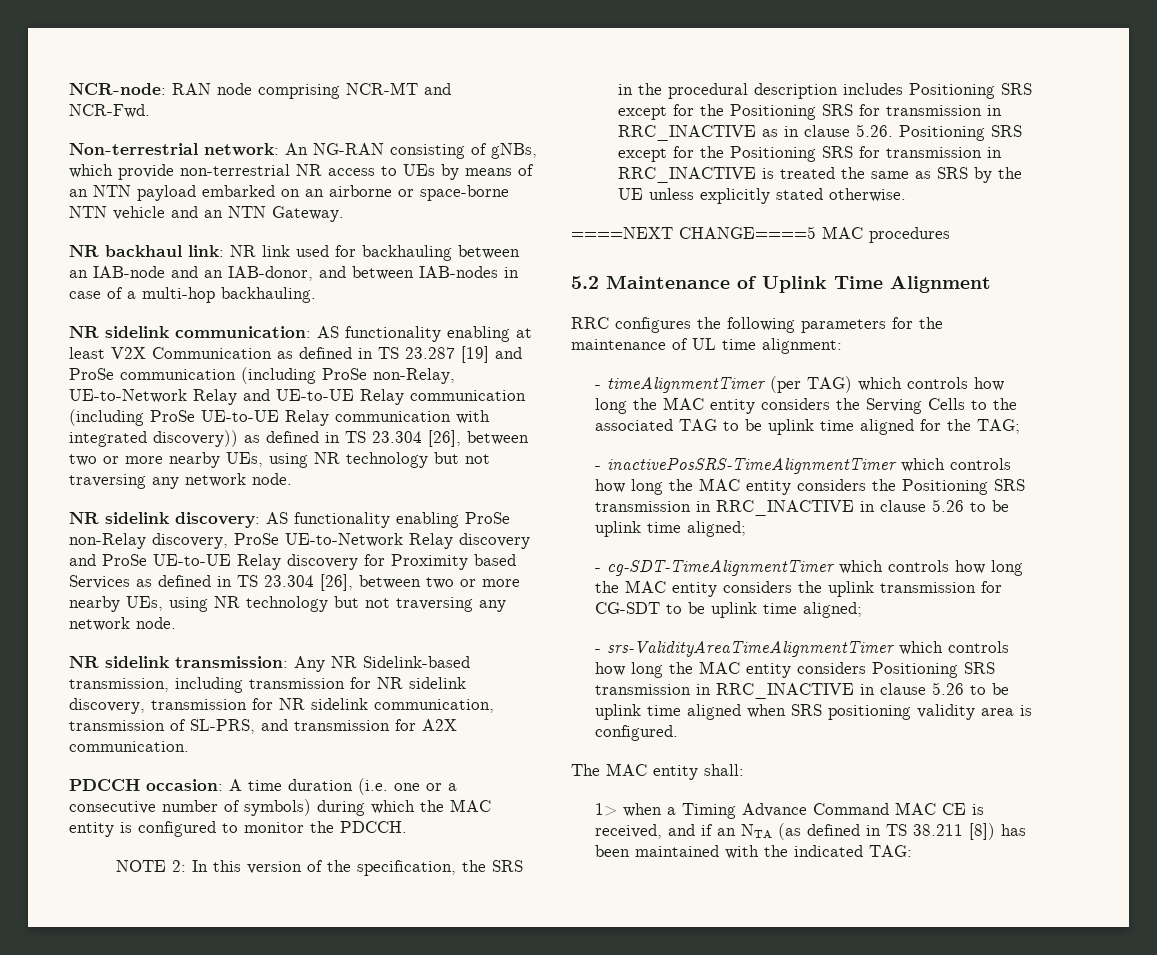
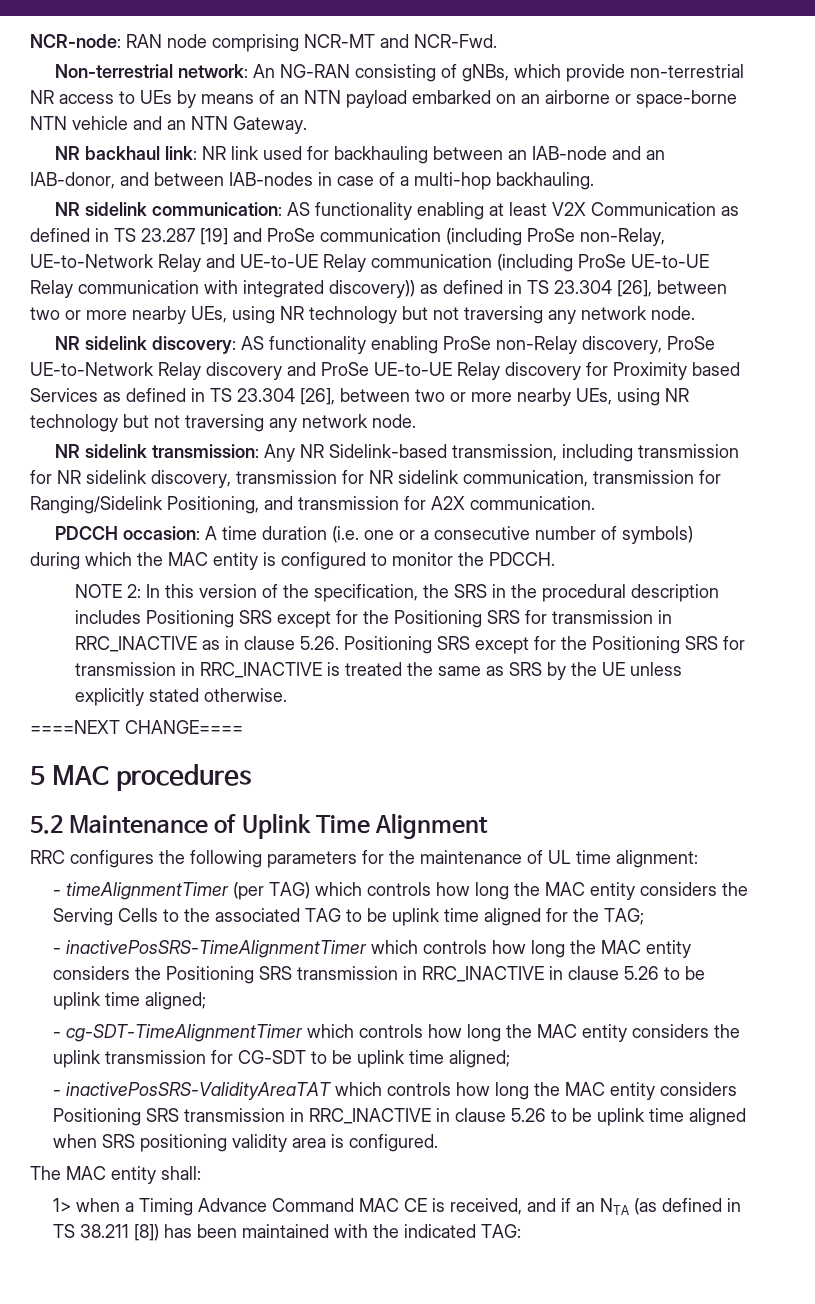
- NR sidelink transmission: Any NR Sidelink-based transmission, including transmission for NR sidelink discovery, transmission for NR sidelink communication, transmission of SL-PRS, and transmission for A2X communication.
+ NR sidelink transmission: Any NR Sidelink-based transmission, including transmission for NR sidelink discovery, transmission for NR sidelink communication, transmission for Ranging/Sidelink Positioning, and transmission for A2X communication.
- ====NEXT CHANGE====5 MAC procedures
+ ====NEXT CHANGE====
+ 5 MAC procedures
- - srs-ValidityAreaTimeAlignmentTimer which controls how long the MAC entity considers Positioning SRS transmission in RRC_INACTIVE in clause 5.26 to be uplink time aligned when SRS positioning validity area is configured.
+ - inactivePosSRS-ValidityAreaTAT which controls how long the MAC entity considers Positioning SRS transmission in RRC_INACTIVE in clause 5.26 to be uplink time aligned when SRS positioning validity area is configured.

